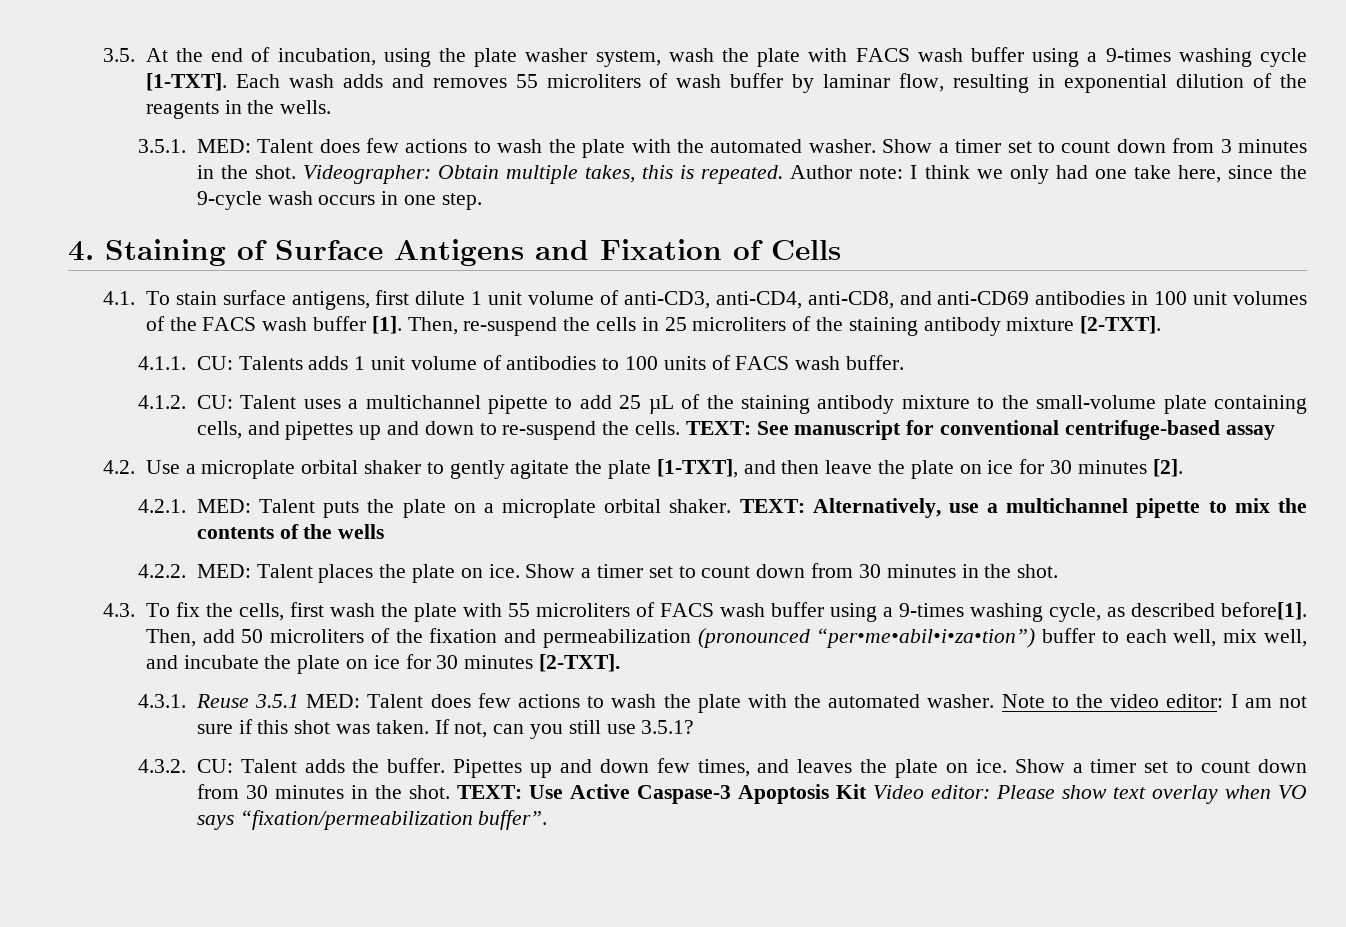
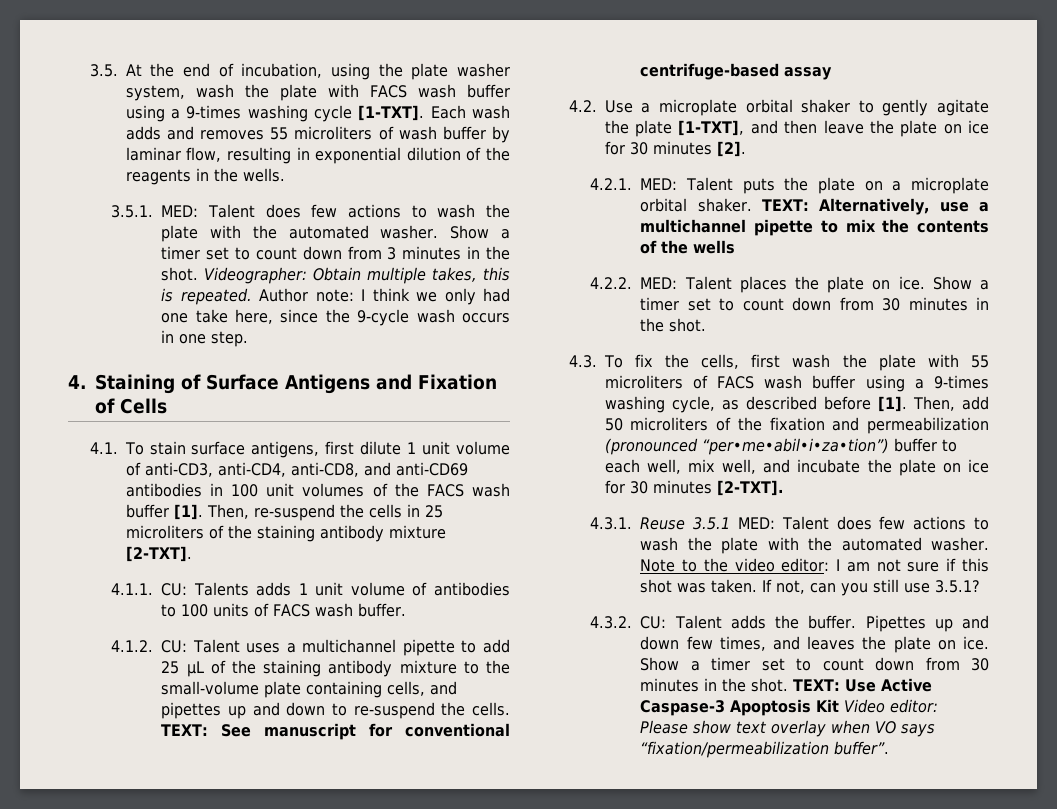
- 4.3. To fix the cells, first wash the plate with 55 microliters of FACS wash buffer using a 9-times washing cycle, as described before[1].
+ 4.3. To fix the cells, first wash the plate with 55 microliters of FACS wash buffer using a 9-times washing cycle, as described before [1].

